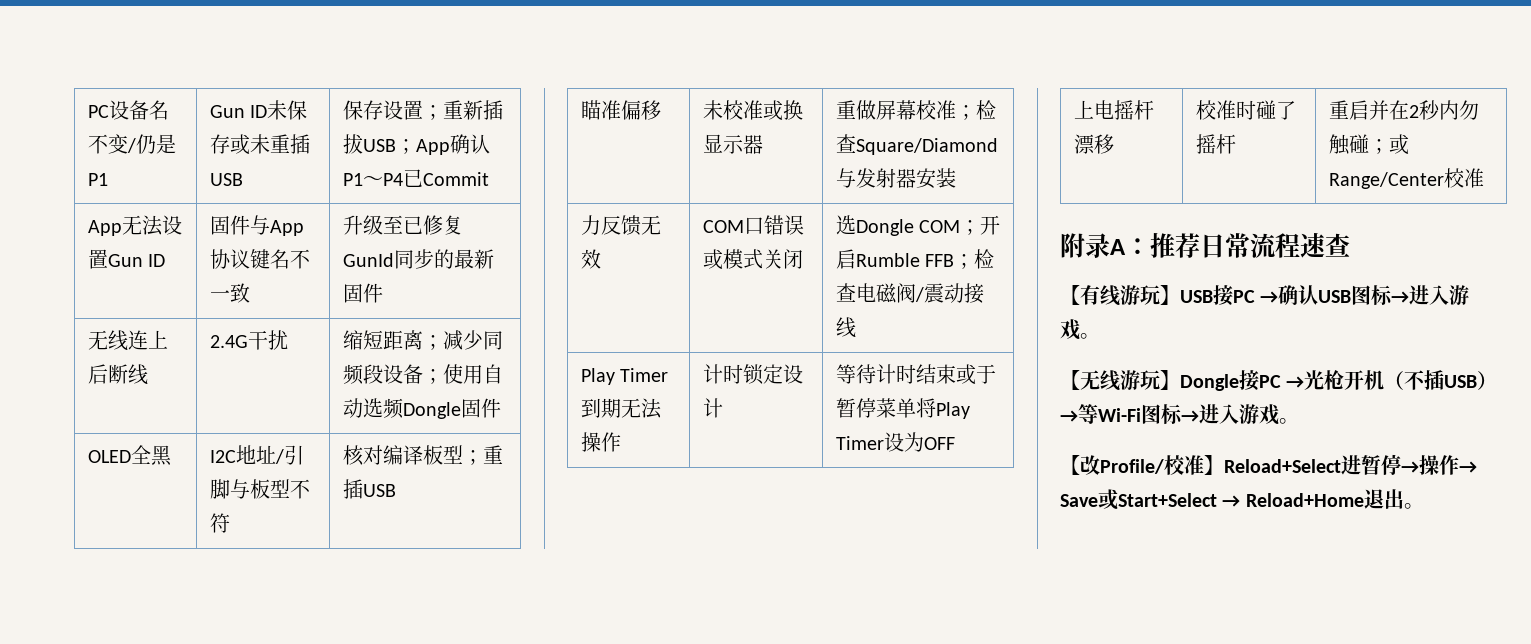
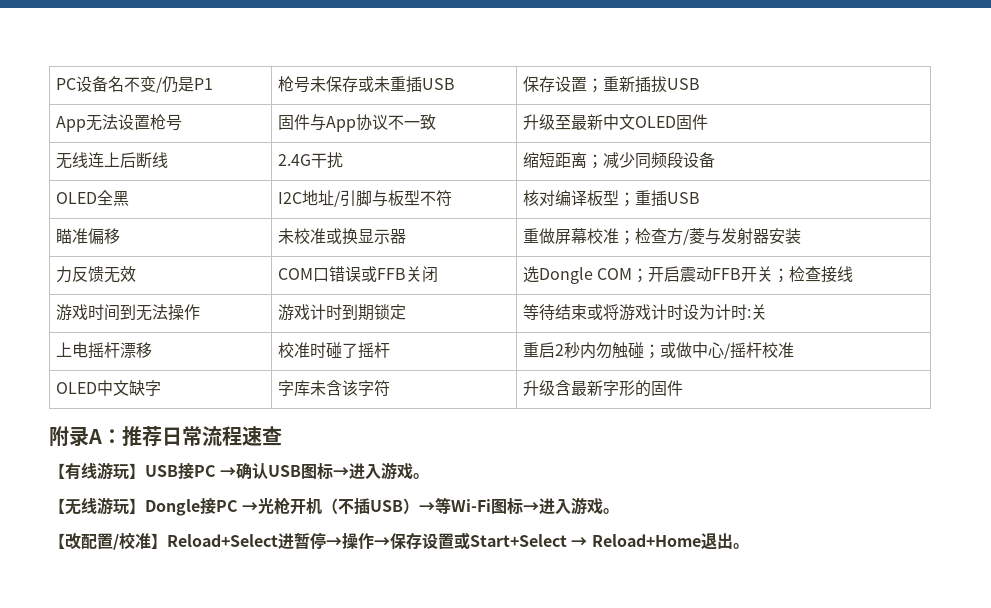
- PC设备名不变/仍是P1 | Gun ID未保存或未重插USB | 保存设置；重新插拔USB；App确认P1～P4已Commit
+ PC设备名不变/仍是P1 | 枪号未保存或未重插USB | 保存设置；重新插拔USB
- App无法设置Gun ID | 固件与App协议键名不一致 | 升级至已修复GunId同步的最新固件
+ App无法设置枪号 | 固件与App协议不一致 | 升级至最新中文OLED固件
- 无线连上后断线 | 2.4G干扰 | 缩短距离；减少同频段设备；使用自动选频Dongle固件
+ 无线连上后断线 | 2.4G干扰 | 缩短距离；减少同频段设备
- 瞄准偏移 | 未校准或换显示器 | 重做屏幕校准；检查Square/Diamond与发射器安装
+ 瞄准偏移 | 未校准或换显示器 | 重做屏幕校准；检查方/菱与发射器安装
- 力反馈无效 | COM口错误或模式关闭 | 选Dongle COM；开启Rumble FFB；检查电磁阀/震动接线
- Play Timer到期无法操作 | 计时锁定设计 | 等待计时结束或于暂停菜单将Play Timer设为OFF
+ 力反馈无效 | COM口错误或FFB关闭 | 选Dongle COM；开启震动FFB开关；检查接线
+ 游戏时间到无法操作 | 游戏计时到期锁定 | 等待结束或将游戏计时设为计时:关
- 上电摇杆漂移 | 校准时碰了摇杆 | 重启并在2秒内勿触碰；或Range/Center校准
+ 上电摇杆漂移 | 校准时碰了摇杆 | 重启2秒内勿触碰；或做中心/摇杆校准
+ OLED中文缺字 | 字库未含该字符 | 升级含最新字形的固件
- 【改Profile/校准】Reload+Select进暂停→操作→ Save或Start+Select → Reload+Home退出。
+ 【改配置/校准】Reload+Select进暂停→操作→保存设置或Start+Select → Reload+Home退出。

